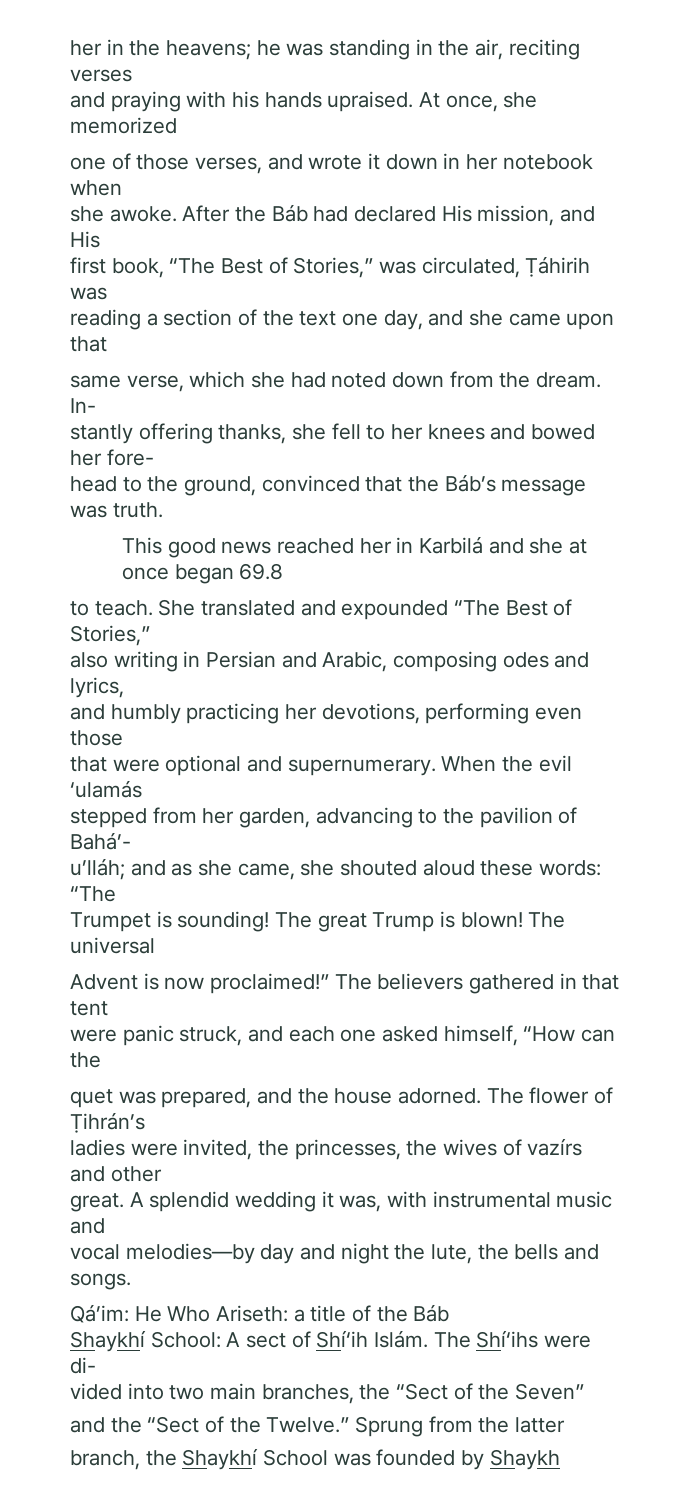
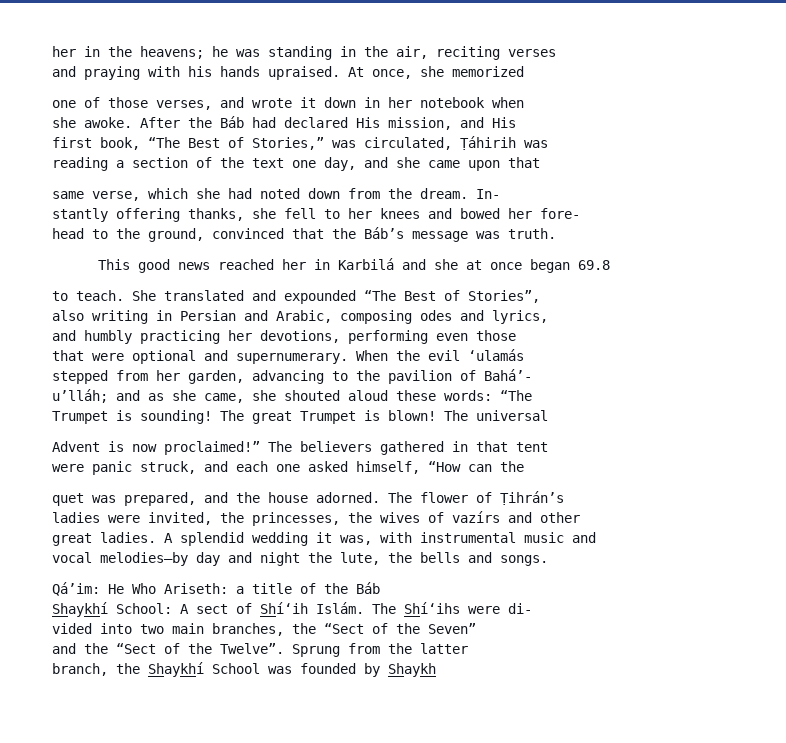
- She translated and expounded “The Best of Stories,”
+ She translated and expounded “The Best of Stories”,
- The great Trump is blown!
+ The great Trumpet is blown!
- great.
+ great ladies.
- and the “Sect of the Twelve.”
+ and the “Sect of the Twelve”.

